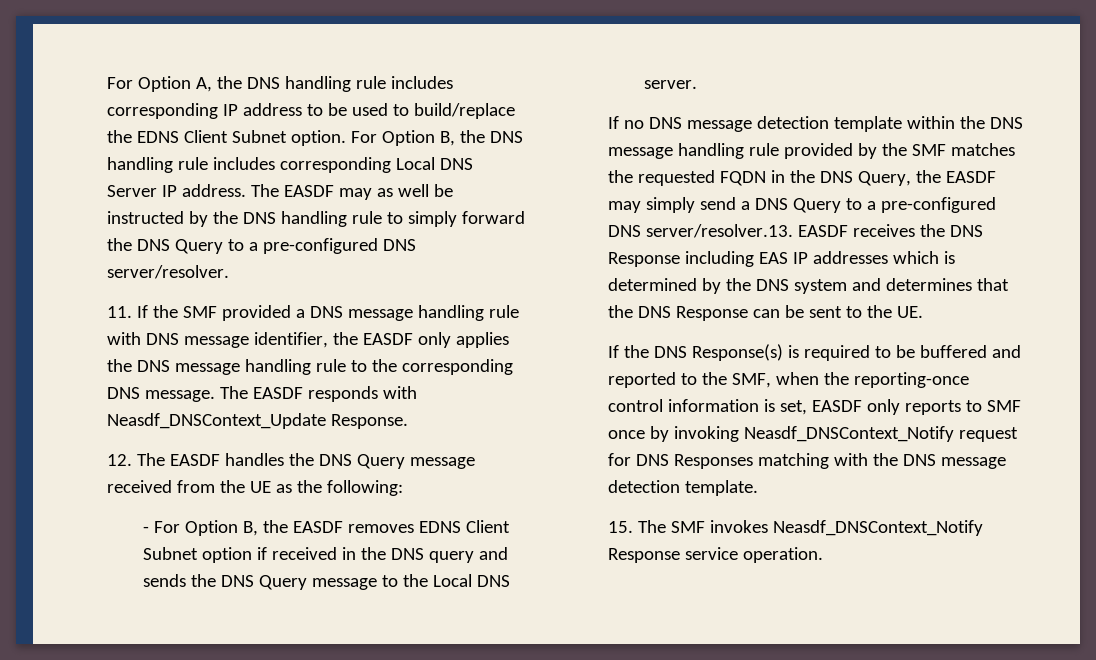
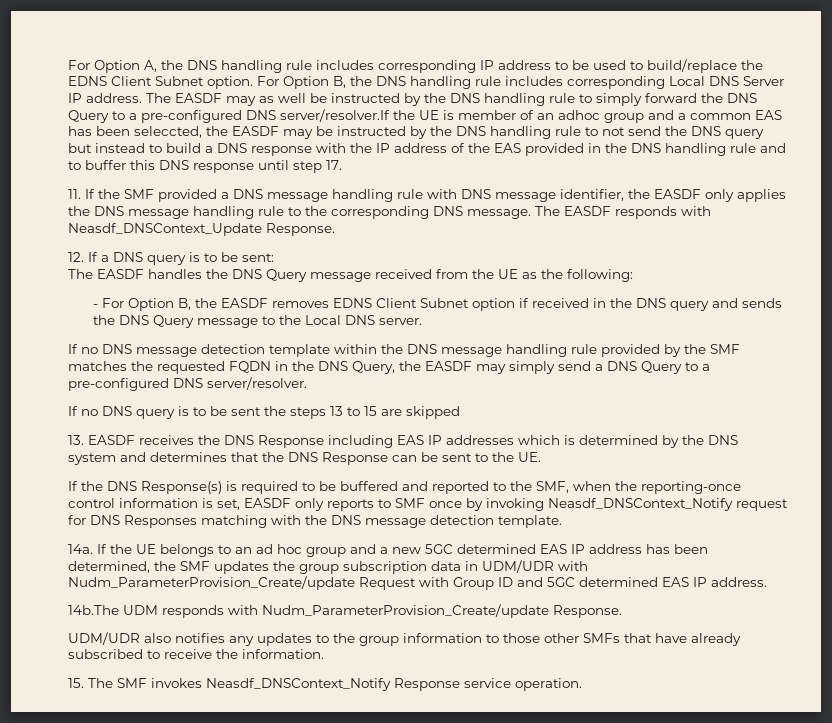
- The EASDF may as well be instructed by the DNS handling rule to simply forward the DNS Query to a pre-configured DNS server/resolver.
+ The EASDF may as well be instructed by the DNS handling rule to simply forward the DNS Query to a pre-configured DNS server/resolver.If the UE is member of an adhoc group and a common EAS has been seleccted, the EASDF may be instructed by the DNS handling rule to not send the DNS query but instead to build a DNS response with the IP address of the EAS provided in the DNS handling rule and to buffer this DNS response until step 17.
- 12. The EASDF handles the DNS Query message received from the UE as the following:
+ 12. If a DNS query is to be sent:
+ The EASDF handles the DNS Query message received from the UE as the following:
- If no DNS message detection template within the DNS message handling rule provided by the SMF matches the requested FQDN in the DNS Query, the EASDF may simply send a DNS Query to a pre-configured DNS server/resolver.13. EASDF receives the DNS Response including EAS IP addresses which is determined by the DNS system and determines that the DNS Response can be sent to the UE.
+ If no DNS message detection template within the DNS message handling rule provided by the SMF matches the requested FQDN in the DNS Query, the EASDF may simply send a DNS Query to a pre-configured DNS server/resolver.
+ If no DNS query is to be sent the steps 13 to 15 are skipped
+ 13. EASDF receives the DNS Response including EAS IP addresses which is determined by the DNS system and determines that the DNS Response can be sent to the UE.
+ 14a. If the UE belongs to an ad hoc group and a new 5GC determined EAS IP address has been determined, the SMF updates the group subscription data in UDM/UDR with Nudm_ParameterProvision_Create/update Request with Group ID and 5GC determined EAS IP address.
+ 14b.The UDM responds with Nudm_ParameterProvision_Create/update Response.
+ UDM/UDR also notifies any updates to the group information to those other SMFs that have already subscribed to receive the information.

